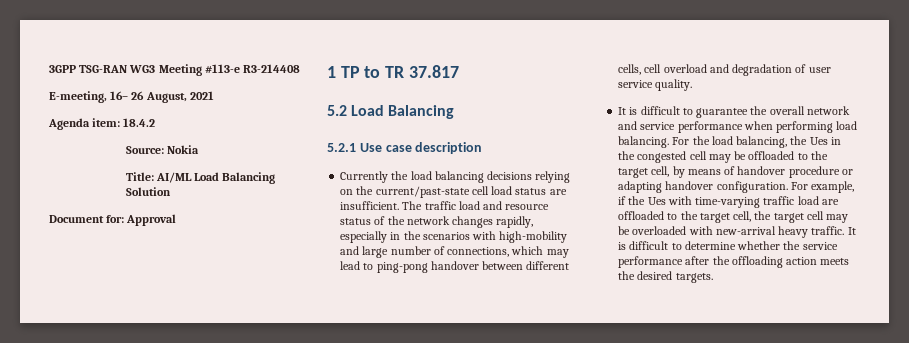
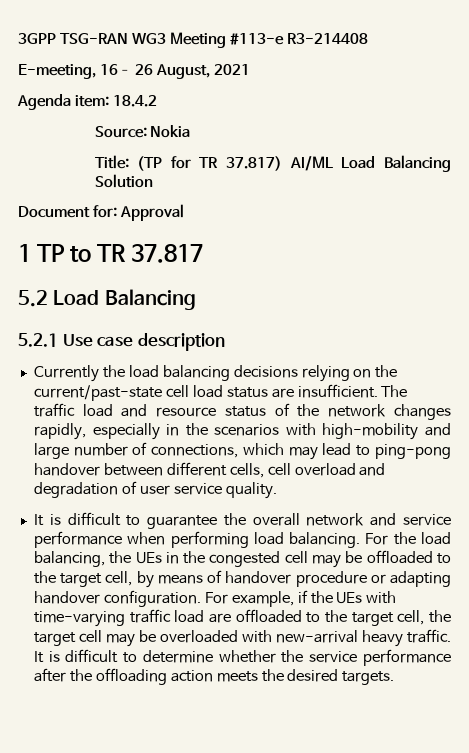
- Title: AI/ML Load Balancing Solution
+ Title: (TP for TR 37.817) AI/ML Load Balancing Solution
- For the load balancing, the Ues in the congested cell may be offloaded to the target cell, by means of handover procedure or adapting handover configuration.
+ For the load balancing, the UEs in the congested cell may be offloaded to the target cell, by means of handover procedure or adapting handover configuration.
- For example, if the Ues with time-varying traffic load are offloaded to the target cell, the target cell may be overloaded with new-arrival heavy traffic.
+ For example, if the UEs with time-varying traffic load are offloaded to the target cell, the target cell may be overloaded with new-arrival heavy traffic.

